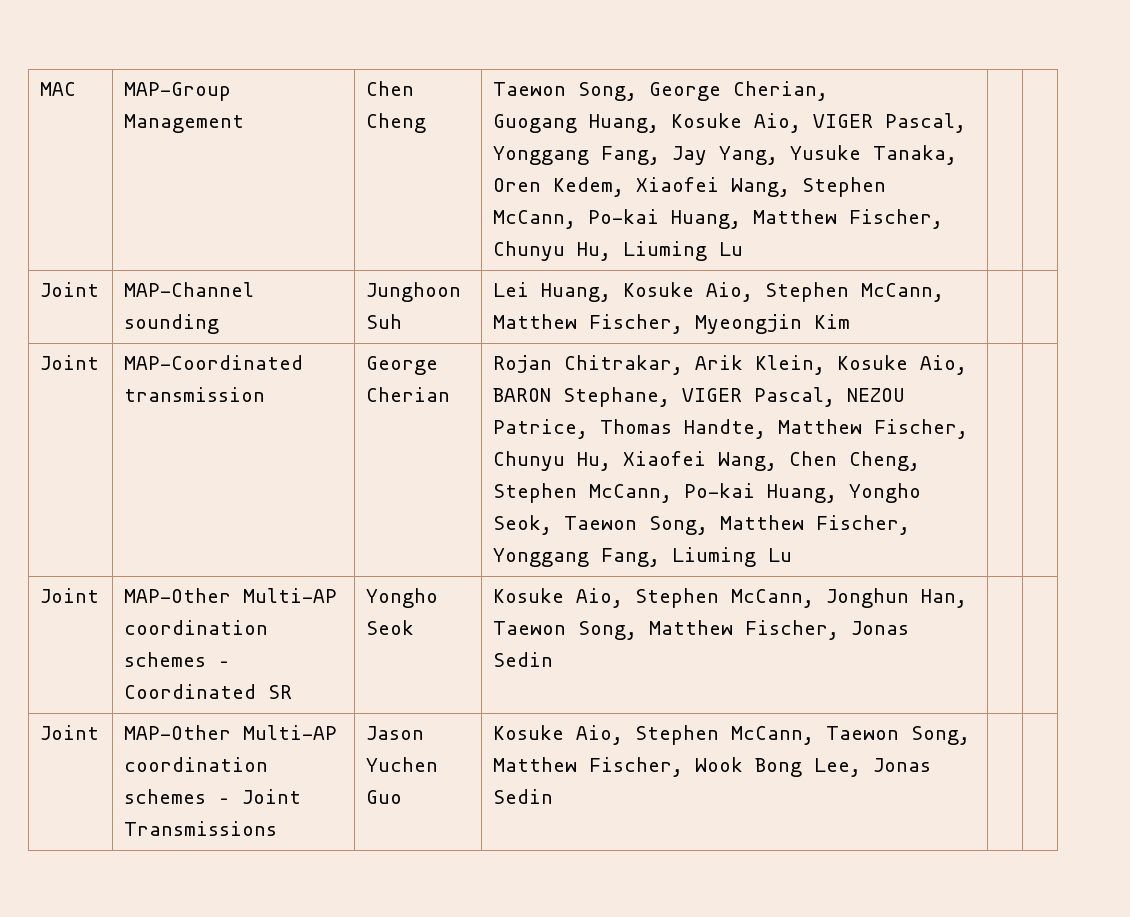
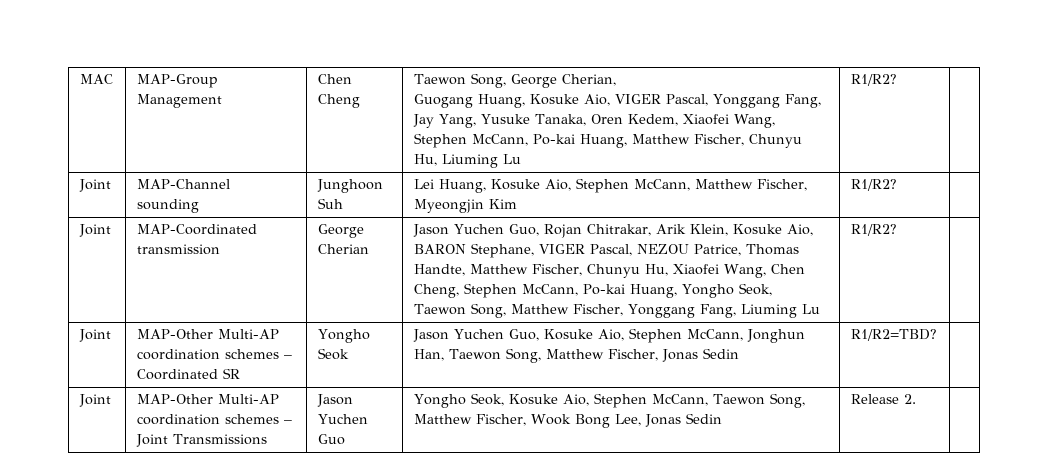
  MAC | MAP-Group Management | Chen Cheng | Taewon Song, George Cherian,
- Guogang Huang, Kosuke Aio, VIGER Pascal, Yonggang Fang, Jay Yang, Yusuke Tanaka, Oren Kedem, Xiaofei Wang, Stephen McCann, Po-kai Huang, Matthew Fischer, Chunyu Hu, Liuming Lu | |
+ Guogang Huang, Kosuke Aio, VIGER Pascal, Yonggang Fang, Jay Yang, Yusuke Tanaka, Oren Kedem, Xiaofei Wang, Stephen McCann, Po-kai Huang, Matthew Fischer, Chunyu Hu, Liuming Lu | R1/R2? |
- Joint | MAP-Channel sounding | Junghoon Suh | Lei Huang, Kosuke Aio, Stephen McCann, Matthew Fischer, Myeongjin Kim | |
+ Joint | MAP-Channel sounding | Junghoon Suh | Lei Huang, Kosuke Aio, Stephen McCann, Matthew Fischer, Myeongjin Kim | R1/R2? |
- Rojan Chitrakar, Arik Klein, Kosuke Aio, BARON Stephane, VIGER Pascal, NEZOU Patrice, Thomas Handte, Matthew Fischer, Chunyu Hu, Xiaofei Wang, Chen Cheng, Stephen McCann, Po-kai Huang, Yongho Seok, Taewon Song, Matthew Fischer, Yonggang Fang, Liuming Lu
+ Jason Yuchen Guo, Rojan Chitrakar, Arik Klein, Kosuke Aio, BARON Stephane, VIGER Pascal, NEZOU Patrice, Thomas Handte, Matthew Fischer, Chunyu Hu, Xiaofei Wang, Chen Cheng, Stephen McCann, Po-kai Huang, Yongho Seok, Taewon Song, Matthew Fischer, Yonggang Fang, Liuming Lu | R1/R2?
- Joint | MAP-Other Multi-AP coordination schemes – Coordinated SR | Yongho Seok | Kosuke Aio, Stephen McCann, Jonghun Han, Taewon Song, Matthew Fischer, Jonas Sedin | |
+ Joint | MAP-Other Multi-AP coordination schemes – Coordinated SR | Yongho Seok | Jason Yuchen Guo, Kosuke Aio, Stephen McCann, Jonghun Han, Taewon Song, Matthew Fischer, Jonas Sedin | R1/R2=TBD? |
- Joint | MAP-Other Multi-AP coordination schemes – Joint Transmissions | Jason Yuchen Guo | Kosuke Aio, Stephen McCann, Taewon Song, Matthew Fischer, Wook Bong Lee, Jonas Sedin | |
+ Joint | MAP-Other Multi-AP coordination schemes – Joint Transmissions | Jason Yuchen Guo | Yongho Seok, Kosuke Aio, Stephen McCann, Taewon Song, Matthew Fischer, Wook Bong Lee, Jonas Sedin | Release 2. |

